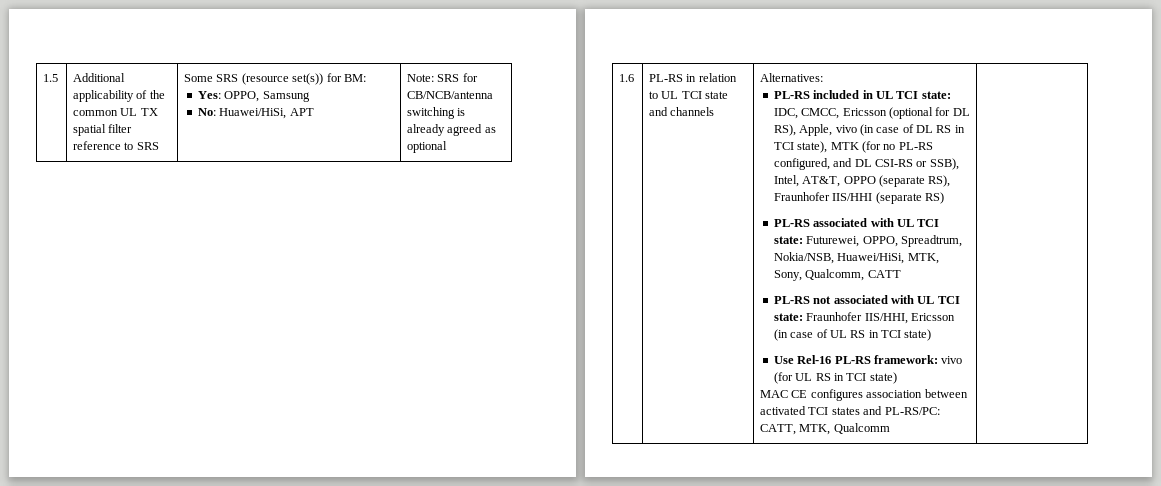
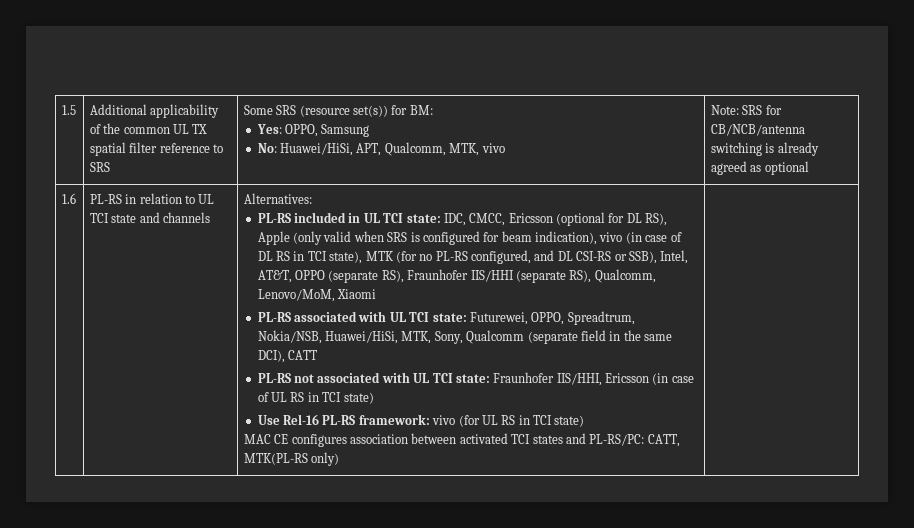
  1.5 | Additional applicability of the common UL TX spatial filter reference to SRS | Some SRS (resource set(s)) for BM:
  Yes: OPPO, Samsung
- No: Huawei/HiSi, APT | Note: SRS for CB/NCB/antenna switching is already agreed as optional
+ No: Huawei/HiSi, APT, Qualcomm, MTK, vivo | Note: SRS for CB/NCB/antenna switching is already agreed as optional
- PL-RS included in UL TCI state: IDC, CMCC, Ericsson (optional for DL RS), Apple, vivo (in case of DL RS in TCI state), MTK (for no PL-RS configured, and DL CSI-RS or SSB), Intel, AT&T, OPPO (separate RS), Fraunhofer IIS/HHI (separate RS)
+ PL-RS included in UL TCI state: IDC, CMCC, Ericsson (optional for DL RS), Apple (only valid when SRS is configured for beam indication), vivo (in case of DL RS in TCI state), MTK (for no PL-RS configured, and DL CSI-RS or SSB), Intel, AT&T, OPPO (separate RS), Fraunhofer IIS/HHI (separate RS), Qualcomm, Lenovo/MoM, Xiaomi
- PL-RS associated with UL TCI state: Futurewei, OPPO, Spreadtrum, Nokia/NSB, Huawei/HiSi, MTK, Sony, Qualcomm, CATT
+ PL-RS associated with UL TCI state: Futurewei, OPPO, Spreadtrum, Nokia/NSB, Huawei/HiSi, MTK, Sony, Qualcomm (separate field in the same DCI), CATT
- MAC CE configures association between activated TCI states and PL-RS/PC: CATT, MTK, Qualcomm
+ MAC CE configures association between activated TCI states and PL-RS/PC: CATT, MTK(PL-RS only)

